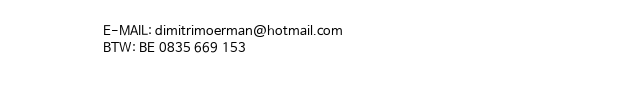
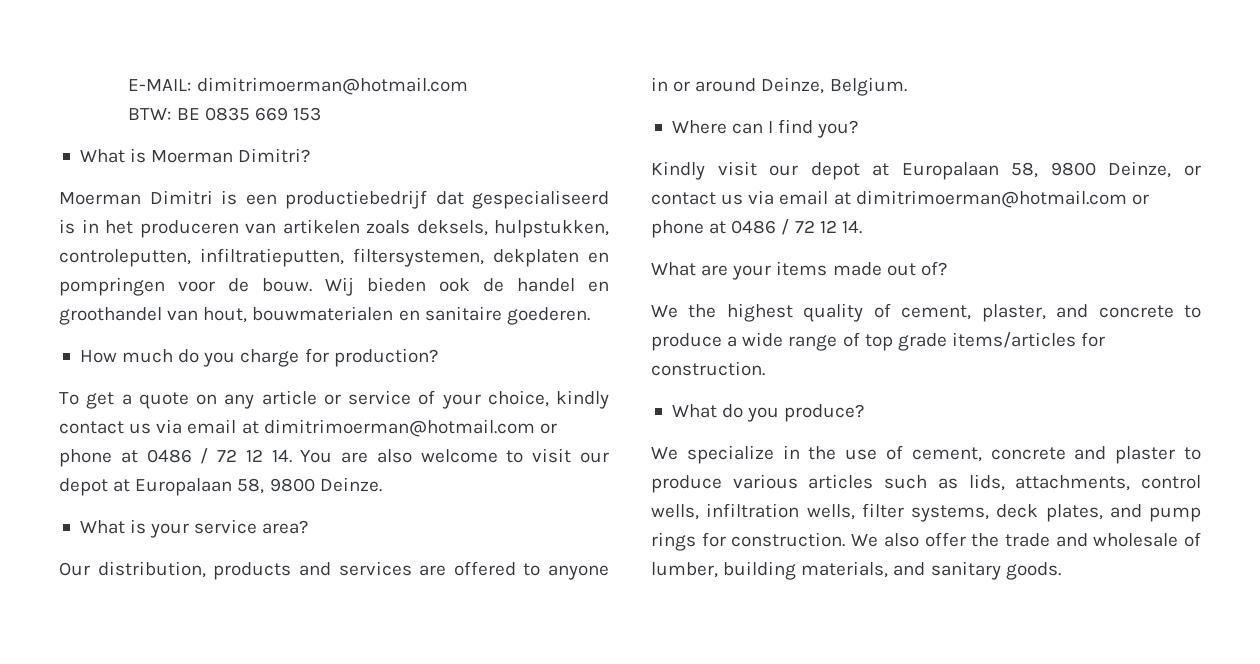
+ What is Moerman Dimitri?
+ Moerman Dimitri is een productiebedrijf dat gespecialiseerd is in het produceren van artikelen zoals deksels, hulpstukken, controleputten, infiltratieputten, filtersystemen, dekplaten en pompringen voor de bouw. Wij bieden ook de handel en groothandel van hout, bouwmaterialen en sanitaire goederen.
+ How much do you charge for production?
+ To get a quote on any article or service of your choice, kindly contact us via email at dimitrimoerman@hotmail.com or phone at 0486 / 72 12 14. You are also welcome to visit our depot at Europalaan 58, 9800 Deinze.
+ What is your service area?
+ Our distribution, products and services are offered to anyone in or around Deinze, Belgium.
+ Where can I find you?
+ Kindly visit our depot at Europalaan 58, 9800 Deinze, or contact us via email at dimitrimoerman@hotmail.com or phone at 0486 / 72 12 14.
+ What are your items made out of?
+ We the highest quality of cement, plaster, and concrete to produce a wide range of top grade items/articles for construction.
+ What do you produce?
+ We specialize in the use of cement, concrete and plaster to produce various articles such as lids, attachments, control wells, infiltration wells, filter systems, deck plates, and pump rings for construction. We also offer the trade and wholesale of lumber, building materials, and sanitary goods.

